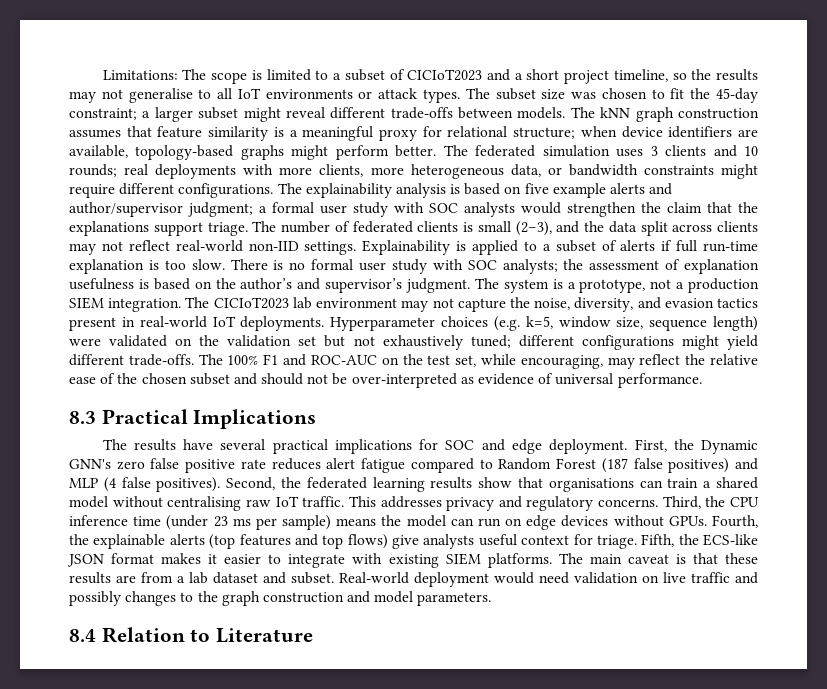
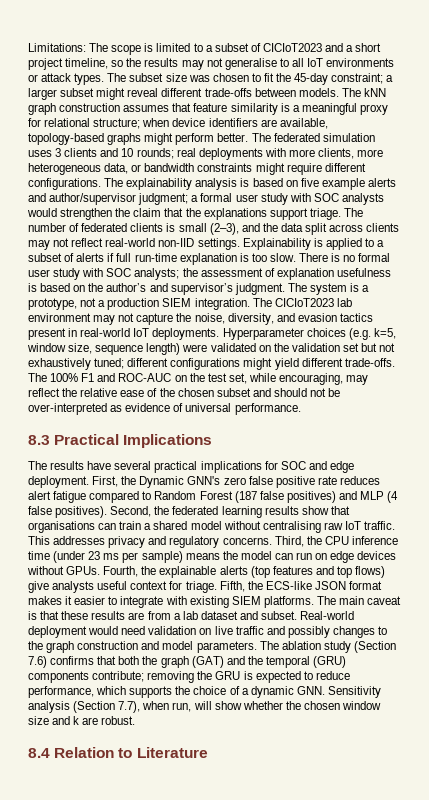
+ The ablation study (Section 7.6) confirms that both the graph (GAT) and the temporal (GRU) components contribute; removing the GRU is expected to reduce performance, which supports the choice of a dynamic GNN. Sensitivity analysis (Section 7.7), when run, will show whether the chosen window size and k are robust.

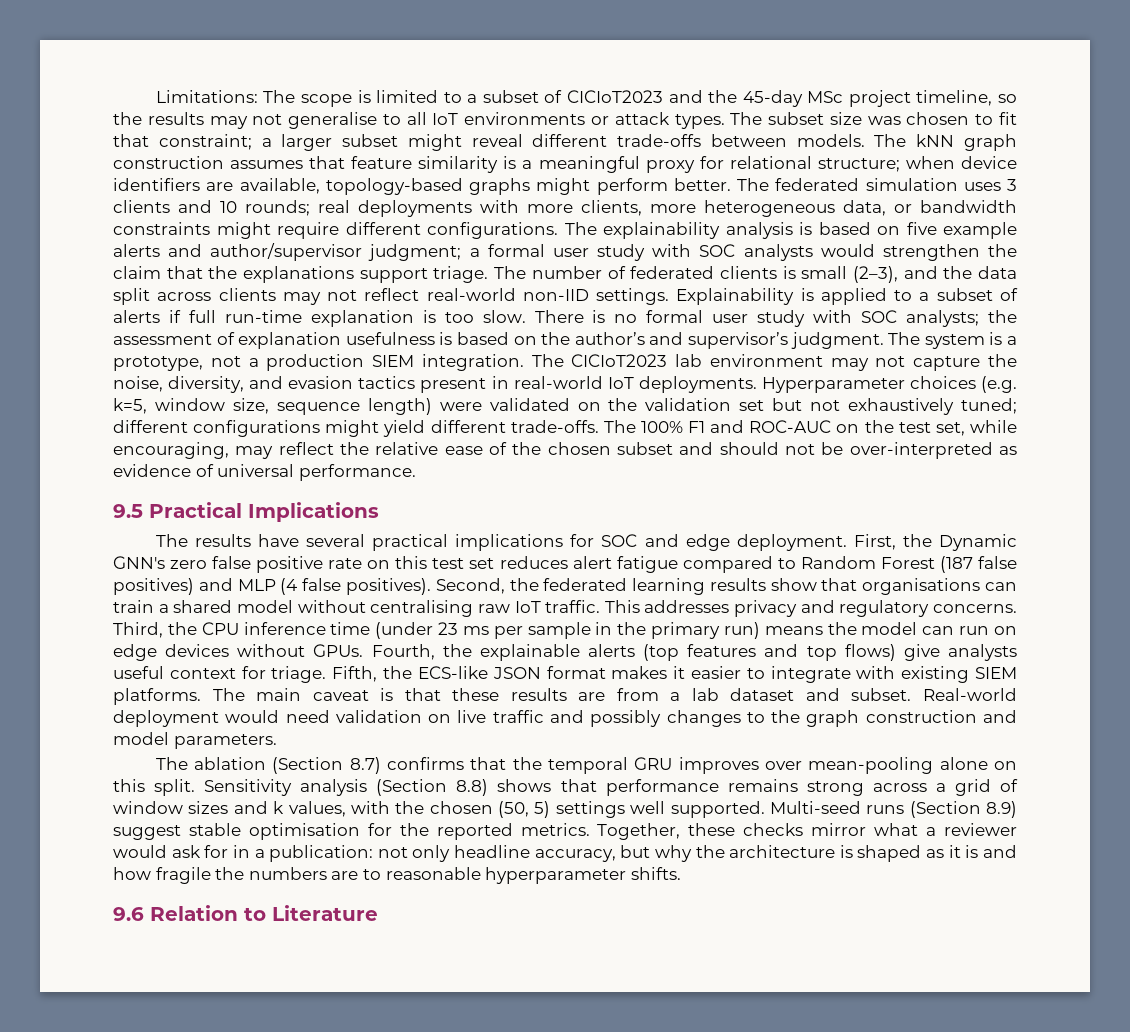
- Limitations: The scope is limited to a subset of CICIoT2023 and a short project timeline, so the results may not generalise to all IoT environments or attack types.
+ Limitations: The scope is limited to a subset of CICIoT2023 and the 45-day MSc project timeline, so the results may not generalise to all IoT environments or attack types.
- The subset size was chosen to fit the 45-day constraint; a larger subset might reveal different trade-offs between models.
+ The subset size was chosen to fit that constraint; a larger subset might reveal different trade-offs between models.
- 8.3 Practical Implications
+ 9.5 Practical Implications
- First, the Dynamic GNN's zero false positive rate reduces alert fatigue compared to Random Forest (187 false positives) and MLP (4 false positives).
+ First, the Dynamic GNN's zero false positive rate on this test set reduces alert fatigue compared to Random Forest (187 false positives) and MLP (4 false positives).
- Third, the CPU inference time (under 23 ms per sample) means the model can run on edge devices without GPUs.
+ Third, the CPU inference time (under 23 ms per sample in the primary run) means the model can run on edge devices without GPUs.
- Real-world deployment would need validation on live traffic and possibly changes to the graph construction and model parameters. The ablation study (Section 7.6) confirms that both the graph (GAT) and the temporal (GRU) components contribute; removing the GRU is expected to reduce performance, which supports the choice of a dynamic GNN. Sensitivity analysis (Section 7.7), when run, will show whether the chosen window size and k are robust.
- 8.4 Relation to Literature
+ Real-world deployment would need validation on live traffic and possibly changes to the graph construction and model parameters.
+ The ablation (Section 8.7) confirms that the temporal GRU improves over mean-pooling alone on this split. Sensitivity analysis (Section 8.8) shows that performance remains strong across a grid of window sizes and k values, with the chosen (50, 5) settings well supported. Multi-seed runs (Section 8.9) suggest stable optimisation for the reported metrics. Together, these checks mirror what a reviewer would ask for in a publication: not only headline accuracy, but why the architecture is shaped as it is and how fragile the numbers are to reasonable hyperparameter shifts.
+ 9.6 Relation to Literature

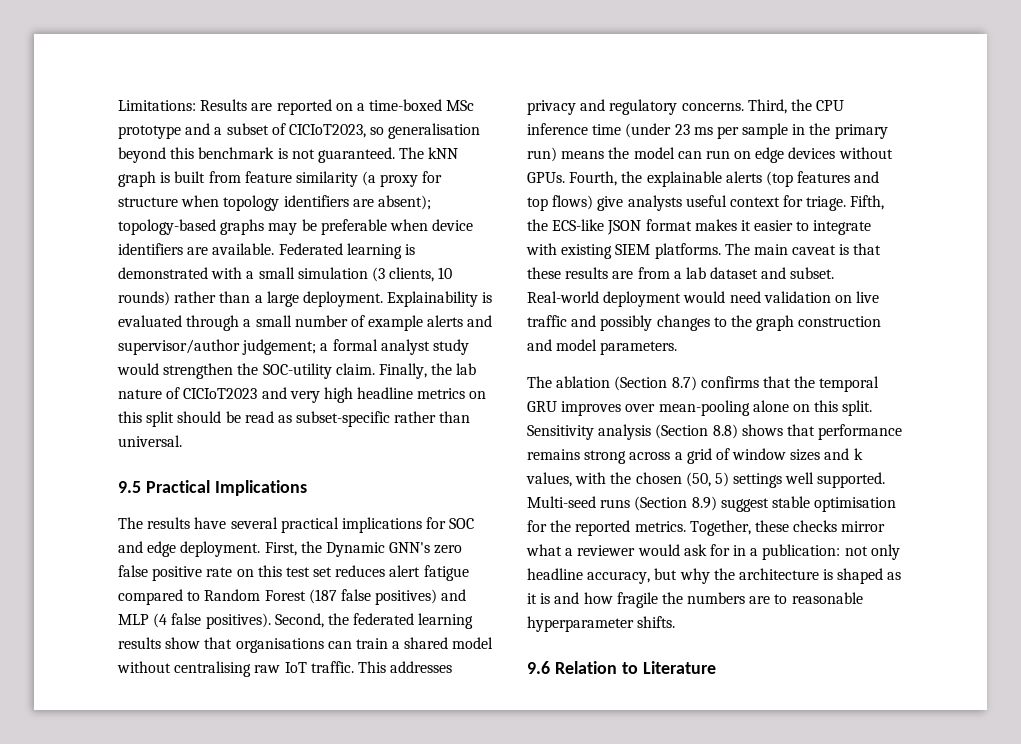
- Limitations: The scope is limited to a subset of CICIoT2023 and the 45-day MSc project timeline, so the results may not generalise to all IoT environments or attack types. The subset size was chosen to fit that constraint; a larger subset might reveal different trade-offs between models. The kNN graph construction assumes that feature similarity is a meaningful proxy for relational structure; when device identifiers are available, topology-based graphs might perform better. The federated simulation uses 3 clients and 10 rounds; real deployments with more clients, more heterogeneous data, or bandwidth constraints might require different configurations. The explainability analysis is based on five example alerts and author/supervisor judgment; a formal user study with SOC analysts would strengthen the claim that the explanations support triage. The number of federated clients is small (2–3), and the data split across clients may not reflect real-world non-IID settings. Explainability is applied to a subset of alerts if full run-time explanation is too slow. There is no formal user study with SOC analysts; the assessment of explanation usefulness is based on the author’s and supervisor’s judgment. The system is a prototype, not a production SIEM integration. The CICIoT2023 lab environment may not capture the noise, diversity, and evasion tactics present in real-world IoT deployments. Hyperparameter choices (e.g. k=5, window size, sequence length) were validated on the validation set but not exhaustively tuned; different configurations might yield different trade-offs. The 100% F1 and ROC-AUC on the test set, while encouraging, may reflect the relative ease of the chosen subset and should not be over-interpreted as evidence of universal performance.
+ Limitations: Results are reported on a time-boxed MSc prototype and a subset of CICIoT2023, so generalisation beyond this benchmark is not guaranteed. The kNN graph is built from feature similarity (a proxy for structure when topology identifiers are absent); topology-based graphs may be preferable when device identifiers are available. Federated learning is demonstrated with a small simulation (3 clients, 10 rounds) rather than a large deployment. Explainability is evaluated through a small number of example alerts and supervisor/author judgement; a formal analyst study would strengthen the SOC-utility claim. Finally, the lab nature of CICIoT2023 and very high headline metrics on this split should be read as subset-specific rather than universal.

